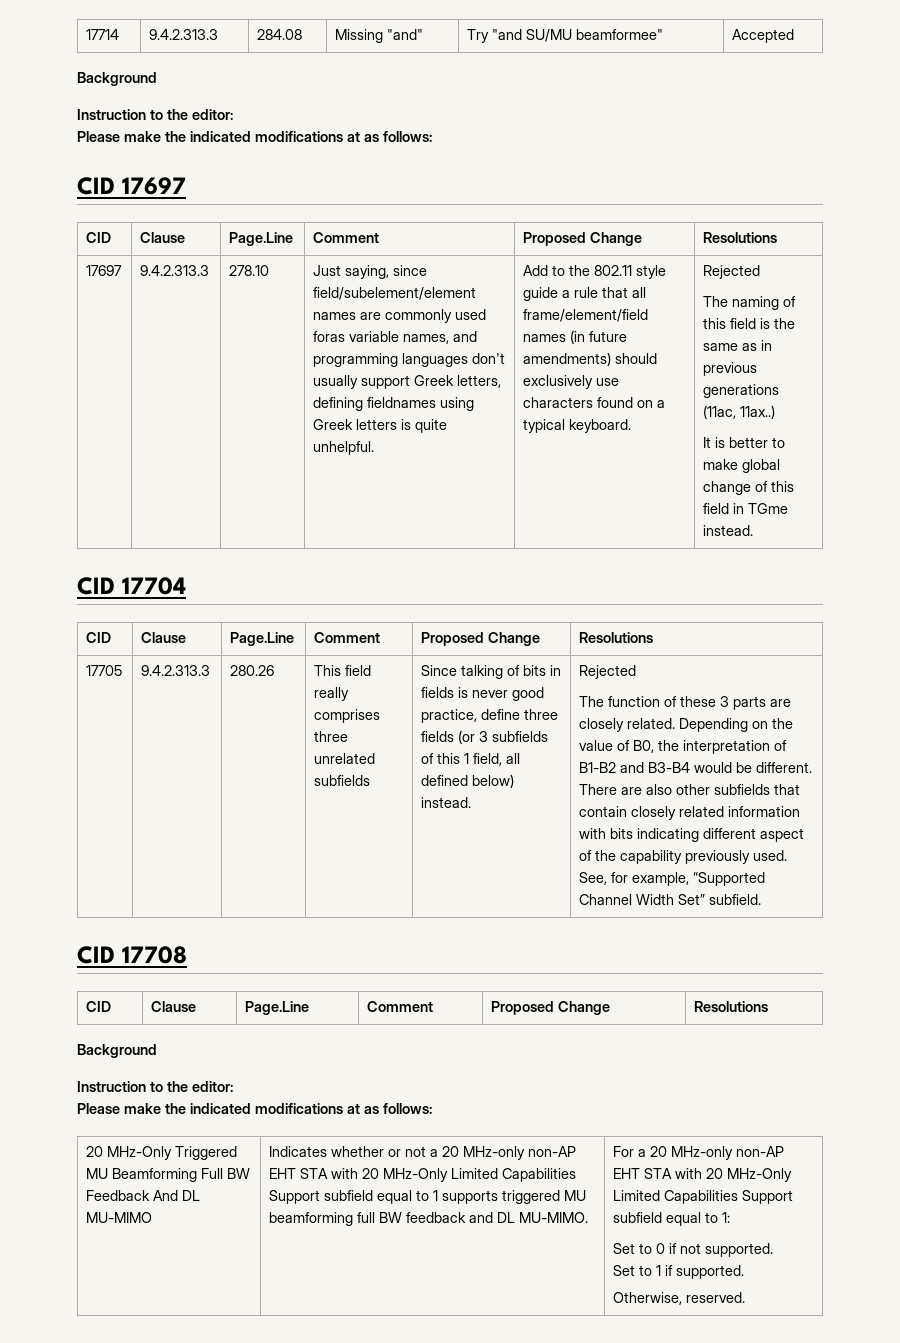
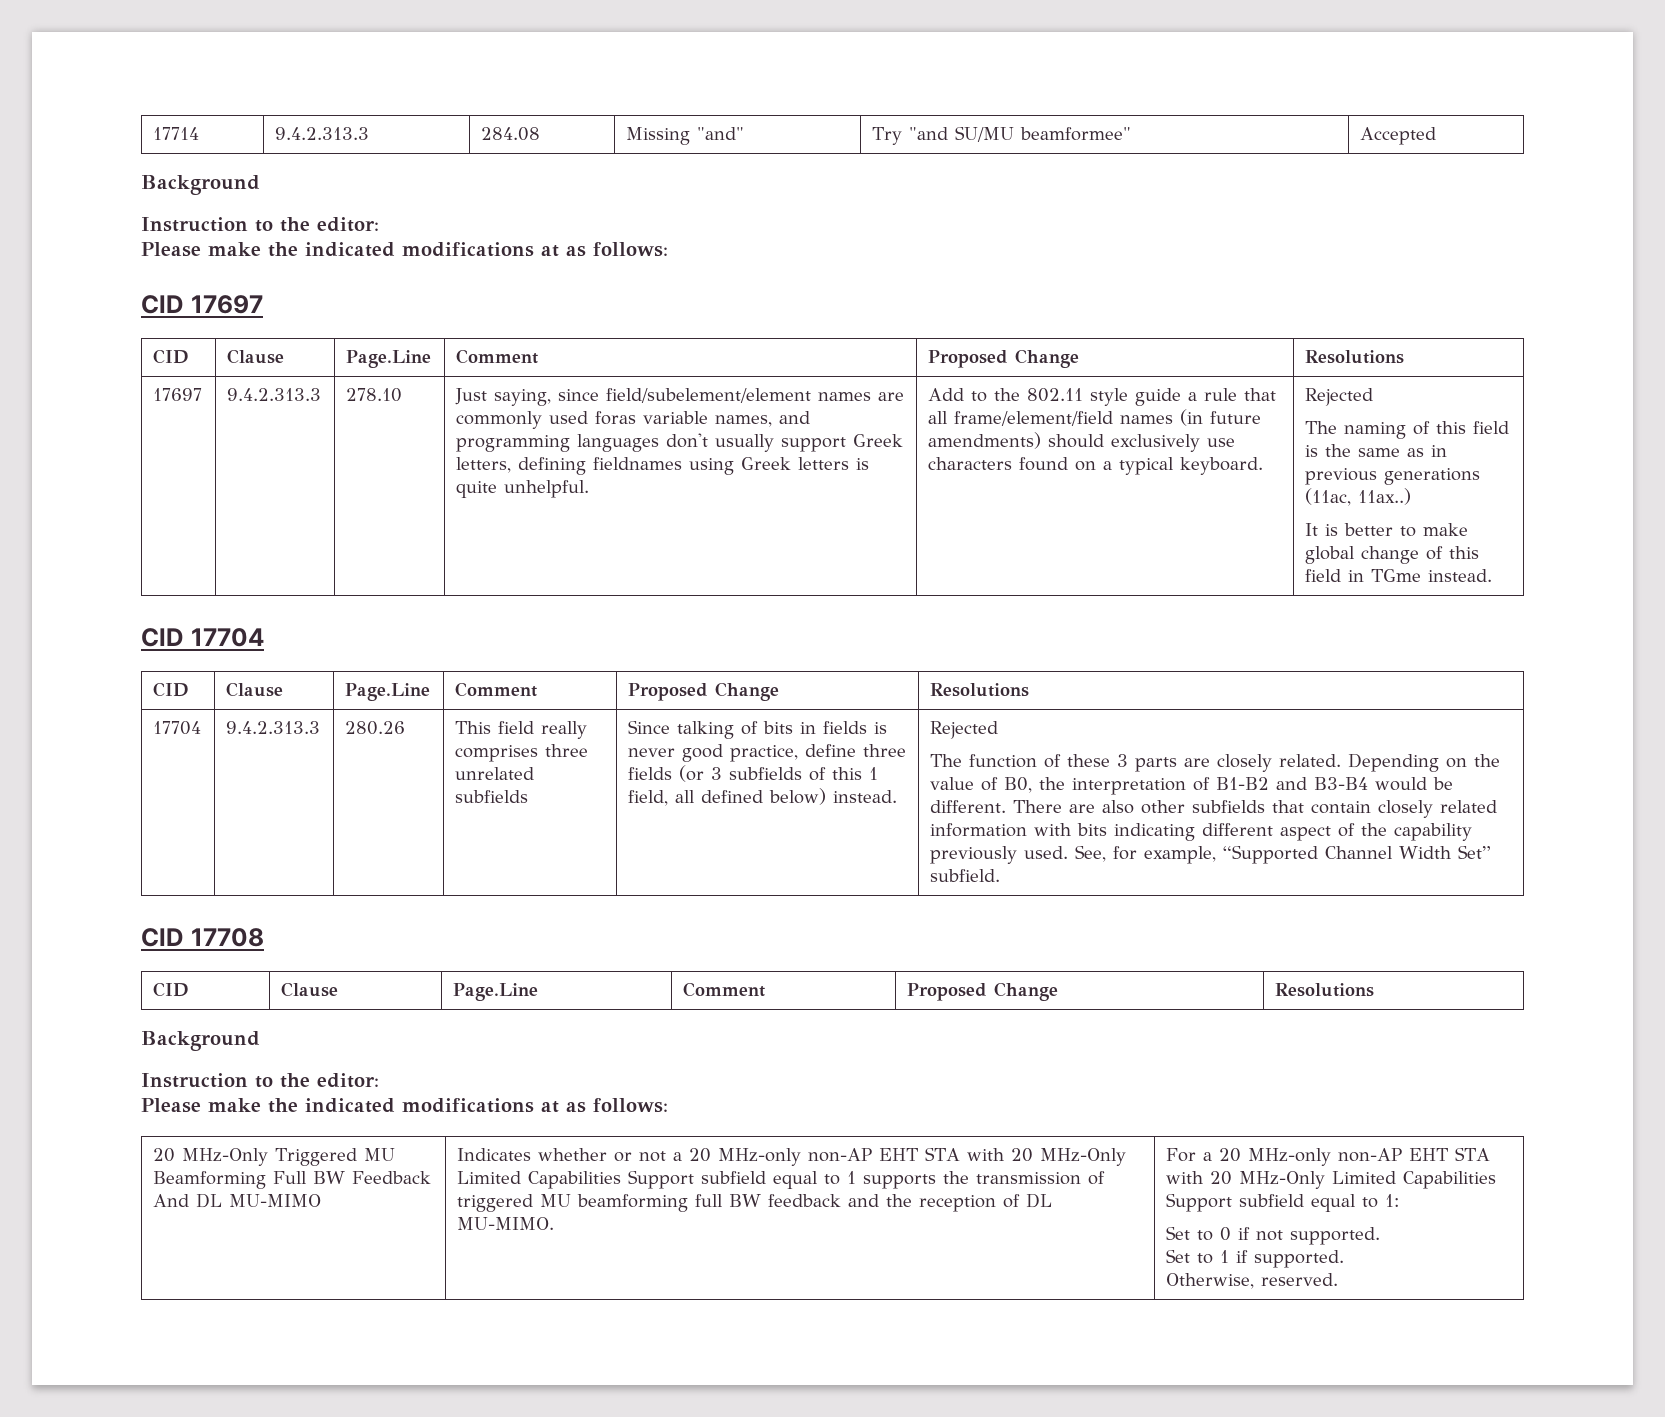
  CID 17704
  CID | Clause | Page.Line | Comment | Proposed Change | Resolutions
- 17705
+ 17704
- Indicates whether or not a 20 MHz-only non-AP EHT STA with 20 MHz-Only Limited Capabilities Support subfield equal to 1 supports triggered MU beamforming full BW feedback and DL MU-MIMO.
+ Indicates whether or not a 20 MHz-only non-AP EHT STA with 20 MHz-Only Limited Capabilities Support subfield equal to 1 supports the transmission of triggered MU beamforming full BW feedback and the reception of DL MU-MIMO.

